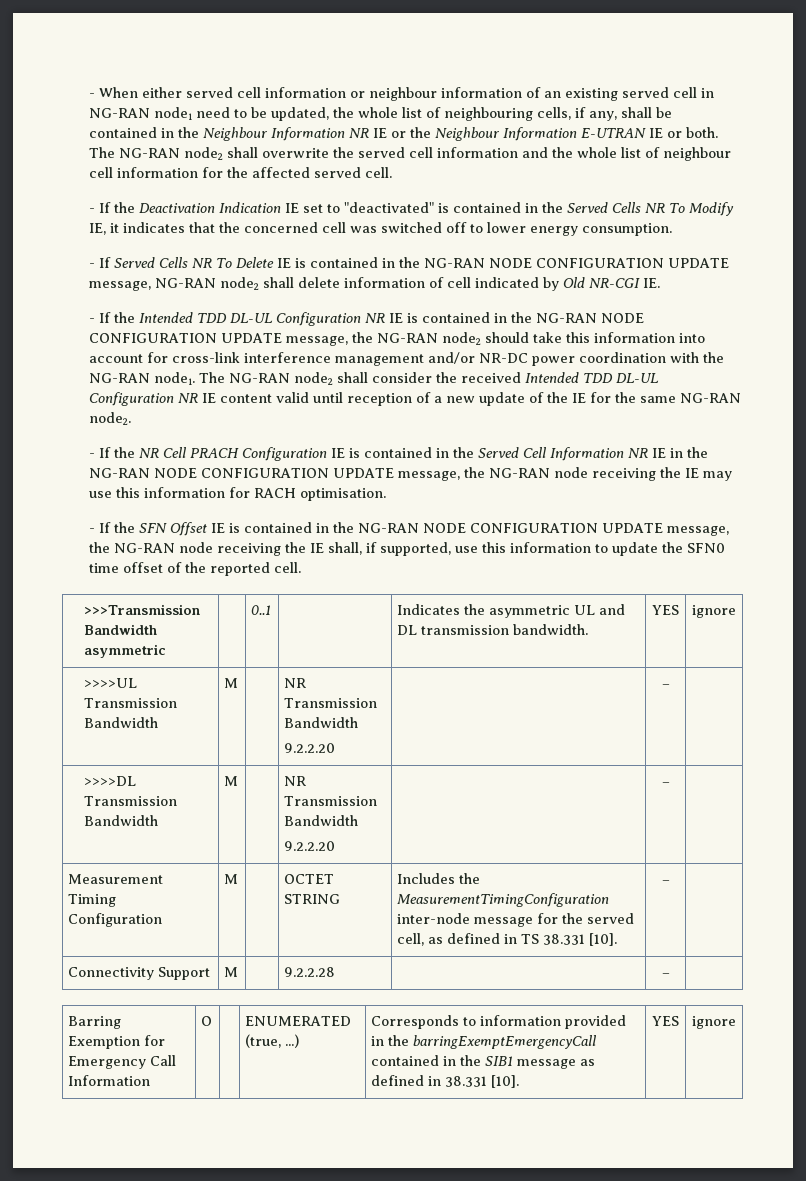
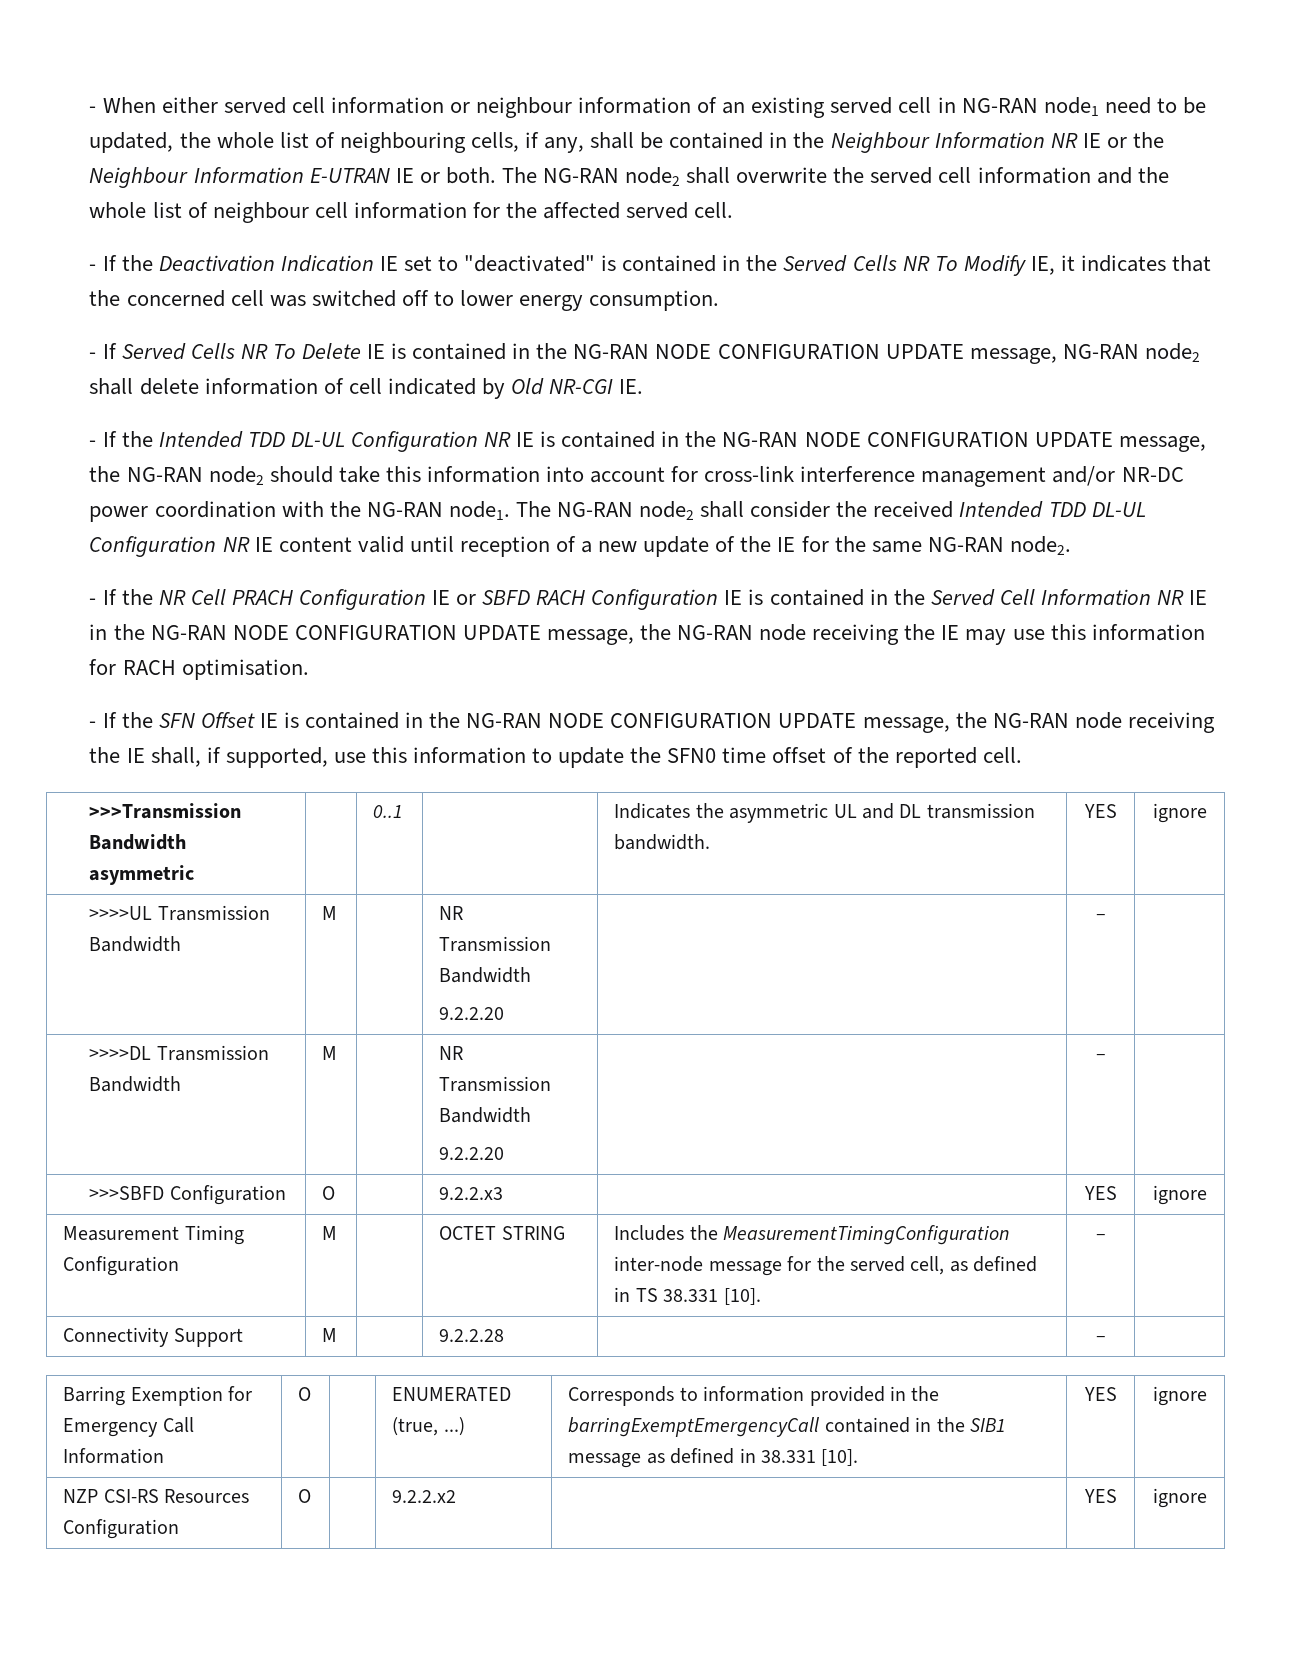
- - If the NR Cell PRACH Configuration IE is contained in the Served Cell Information NR IE in the NG-RAN NODE CONFIGURATION UPDATE message, the NG-RAN node receiving the IE may use this information for RACH optimisation.
+ - If the NR Cell PRACH Configuration IE or SBFD RACH Configuration IE is contained in the Served Cell Information NR IE in the NG-RAN NODE CONFIGURATION UPDATE message, the NG-RAN node receiving the IE may use this information for RACH optimisation.
+ >>>SBFD Configuration | O | | 9.2.2.x3 | | YES | ignore
+ NZP CSI-RS Resources Configuration | O | | 9.2.2.x2 | | YES | ignore

